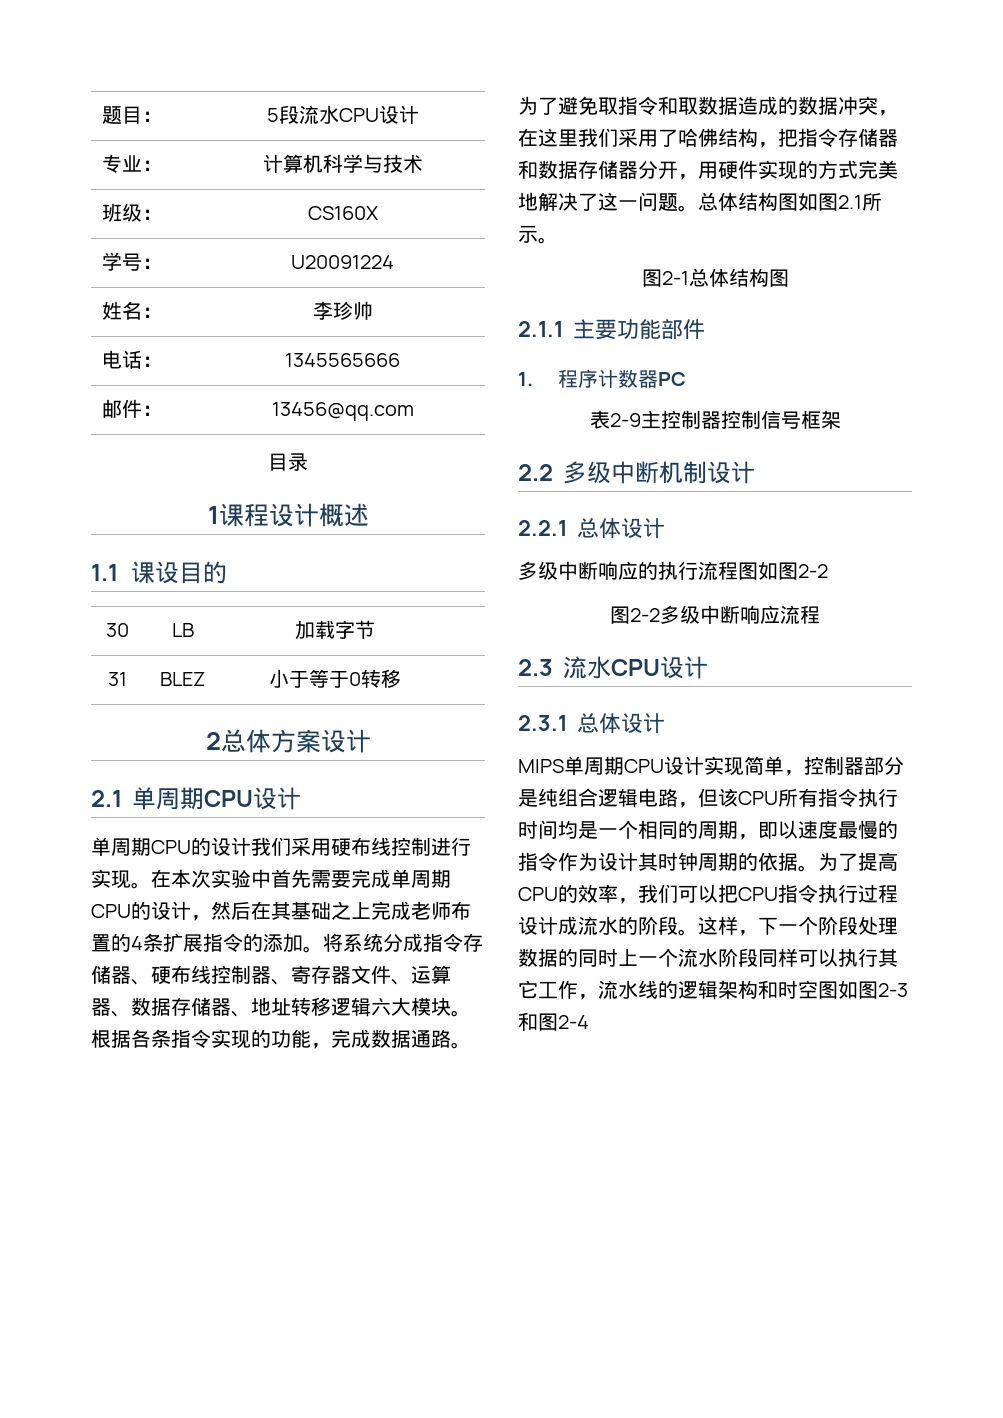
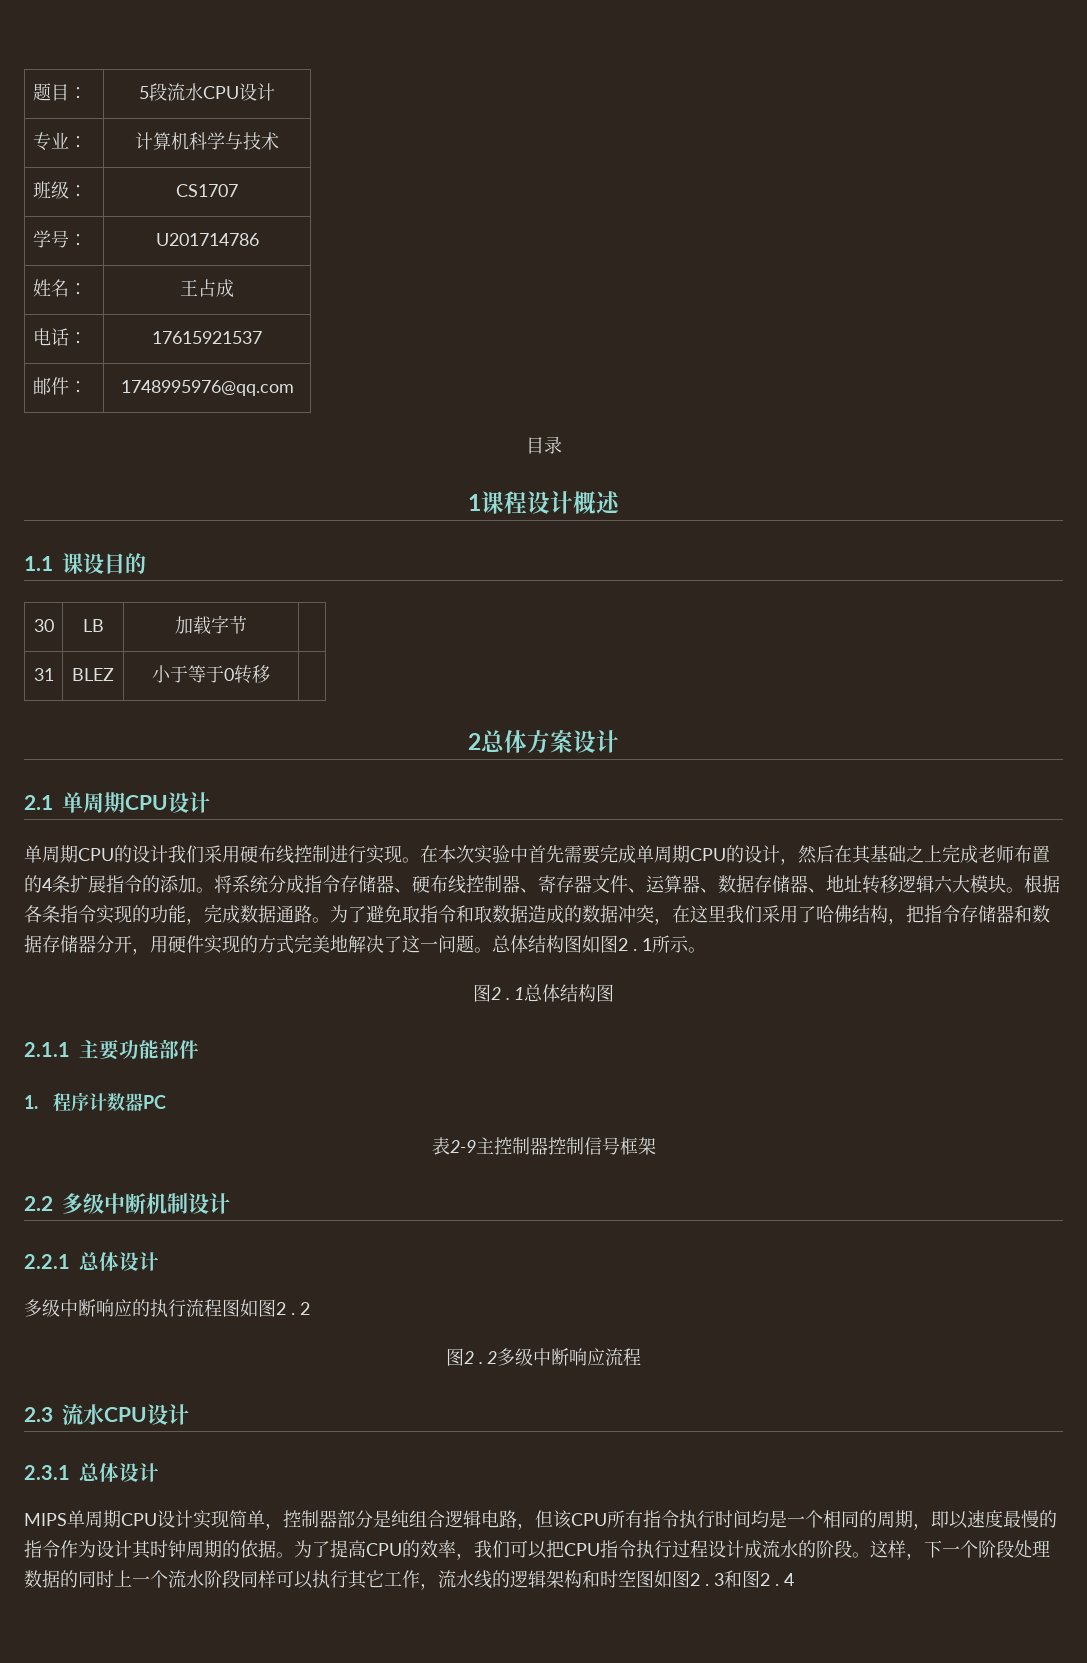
- 班级： | CS160X
+ 班级： | CS1707
- 学号： | U20091224
+ 学号： | U201714786
- 姓名： | 李珍帅
+ 姓名： | 王占成
- 电话： | 1345565666
+ 电话： | 17615921537
- 邮件： | 13456@qq.com
+ 邮件： | 1748995976@qq.com
- 总体结构图如图2.1所示。
+ 总体结构图如图2 . 1所示。
- 图2-1总体结构图
+ 图2 . 1总体结构图
- 多级中断响应的执行流程图如图2-2
- 图2-2多级中断响应流程
+ 多级中断响应的执行流程图如图2 . 2
+ 图2 . 2多级中断响应流程
- 这样，下一个阶段处理数据的同时上一个流水阶段同样可以执行其它工作，流水线的逻辑架构和时空图如图2-3和图2-4
+ 这样，下一个阶段处理数据的同时上一个流水阶段同样可以执行其它工作，流水线的逻辑架构和时空图如图2 . 3和图2 . 4

